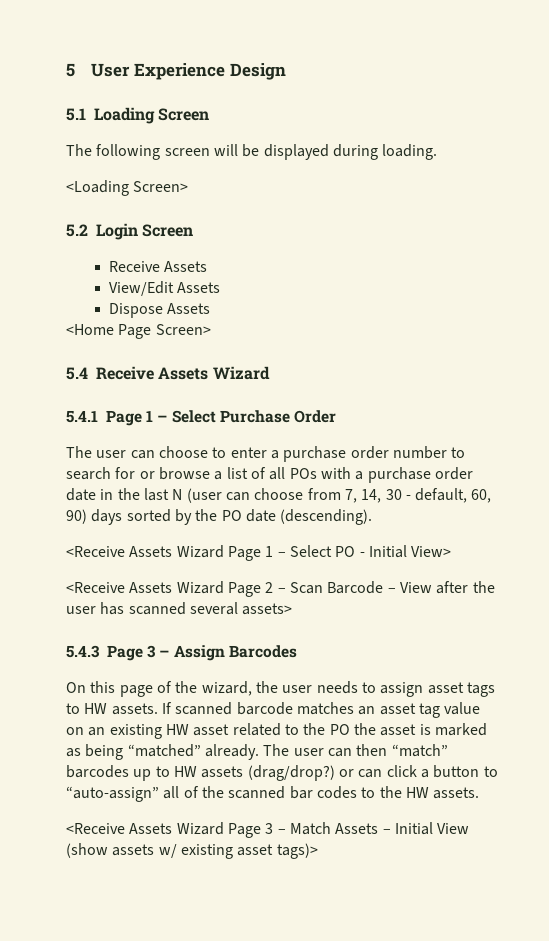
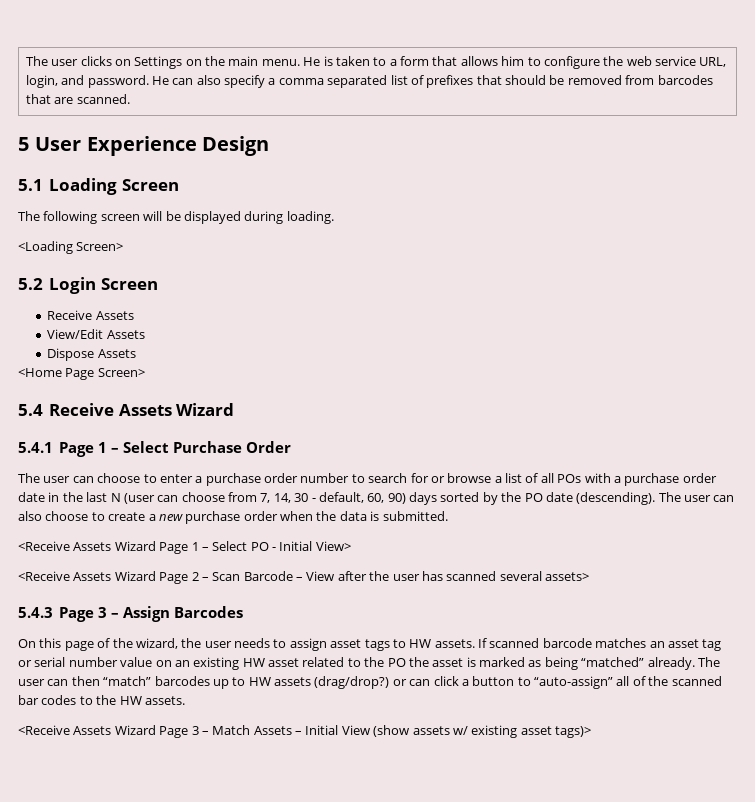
+ The user clicks on Settings on the main menu. He is taken to a form that allows him to configure the web service URL, login, and password. He can also specify a comma separated list of prefixes that should be removed from barcodes that are scanned.
+ The user can also choose to create a new purchase order when the data is submitted.
- If scanned barcode matches an asset tag value on an existing HW asset related to the PO the asset is marked as being “matched” already.
+ If scanned barcode matches an asset tag or serial number value on an existing HW asset related to the PO the asset is marked as being “matched” already.

